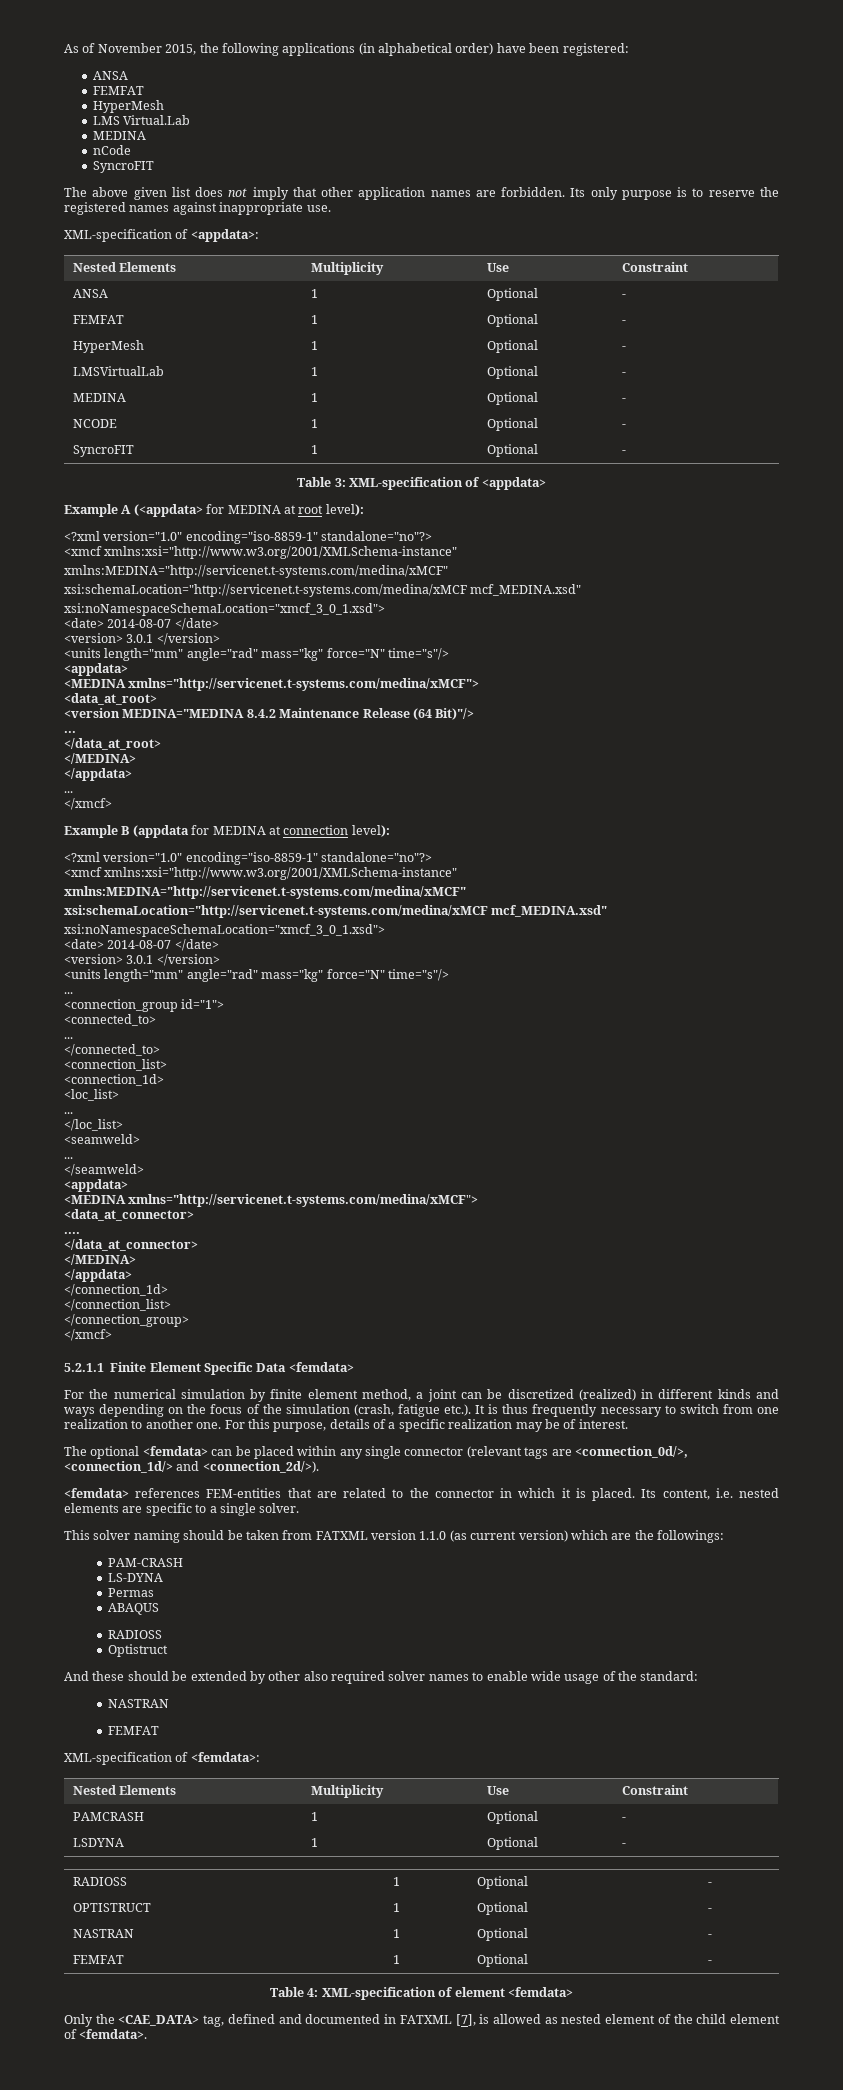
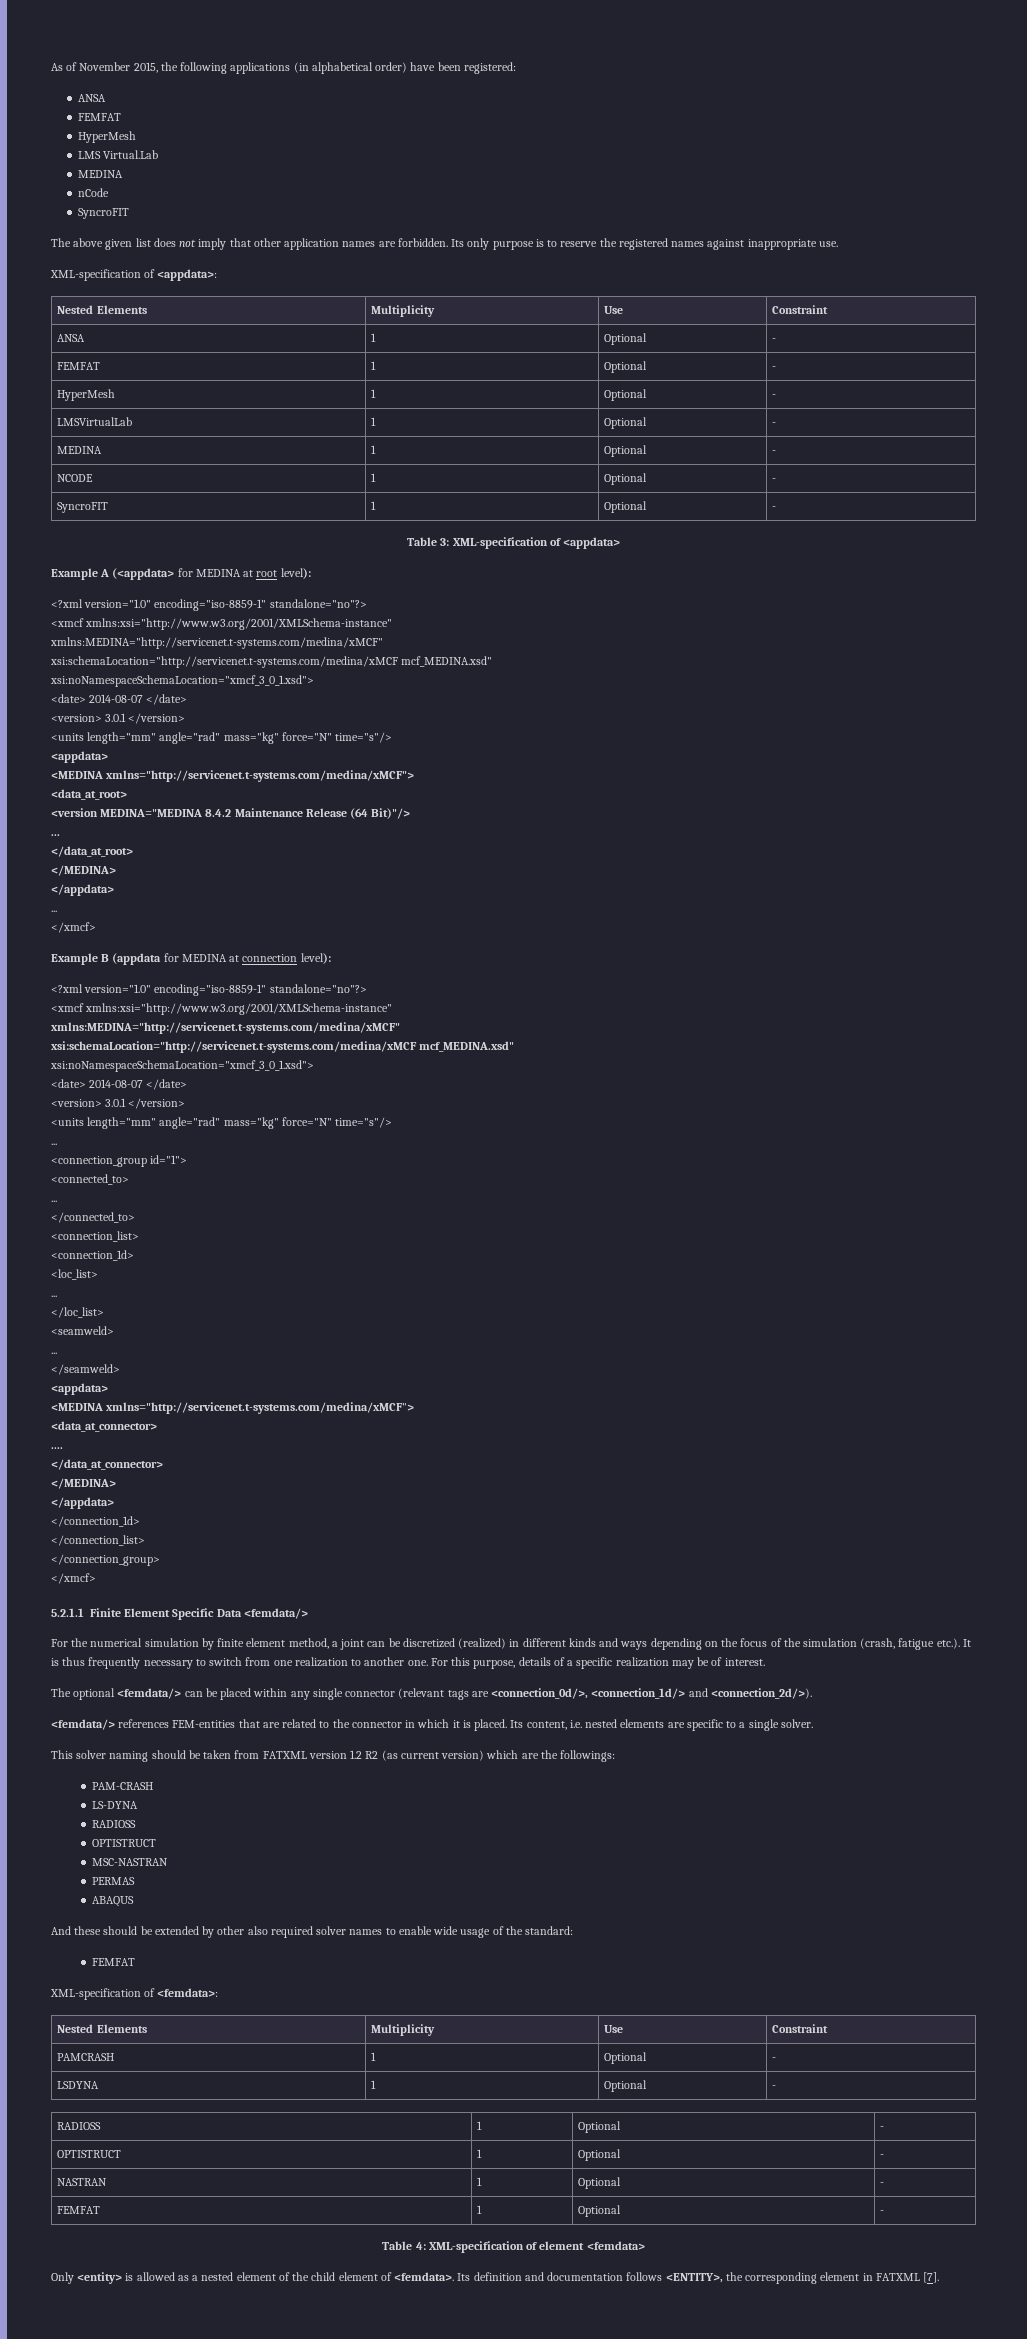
- 5.2.1.1 Finite Element Specific Data <femdata>
+ 5.2.1.1 Finite Element Specific Data <femdata/>
- The optional <femdata> can be placed within any single connector (relevant tags are <connection_0d/>, <connection_1d/> and <connection_2d/>).
+ The optional <femdata/> can be placed within any single connector (relevant tags are <connection_0d/>, <connection_1d/> and <connection_2d/>).
- <femdata> references FEM-entities that are related to the connector in which it is placed.
+ <femdata/> references FEM-entities that are related to the connector in which it is placed.
- This solver naming should be taken from FATXML version 1.1.0 (as current version) which are the followings:
+ This solver naming should be taken from FATXML version 1.2 R2 (as current version) which are the followings:
  LS-DYNA
- Permas
+ RADIOSS
+ OPTISTRUCT
+ MSC-NASTRAN
+ PERMAS
  ABAQUS
- RADIOSS
- Optistruct
  And these should be extended by other also required solver names to enable wide usage of the standard:
- NASTRAN
- Only the <CAE_DATA> tag, defined and documented in FATXML [7], is allowed as nested element of the child element of <femdata>.
+ Only <entity> is allowed as a nested element of the child element of <femdata>.
+ Its definition and documentation follows <ENTITY>, the corresponding element in FATXML [7].

